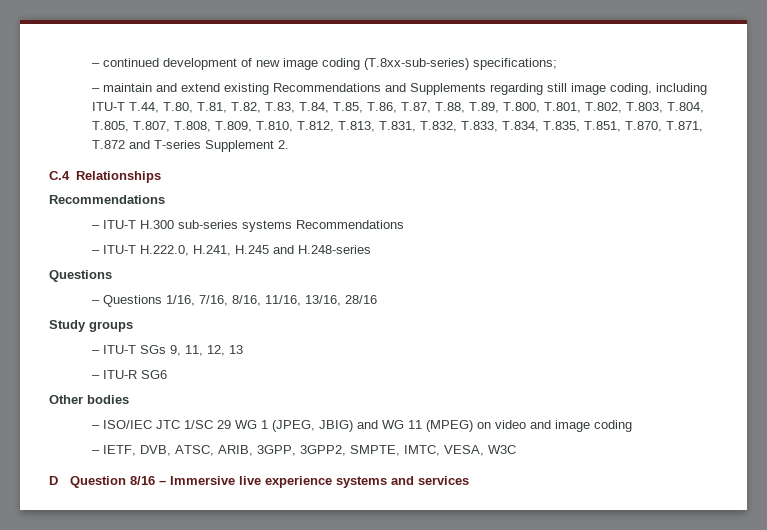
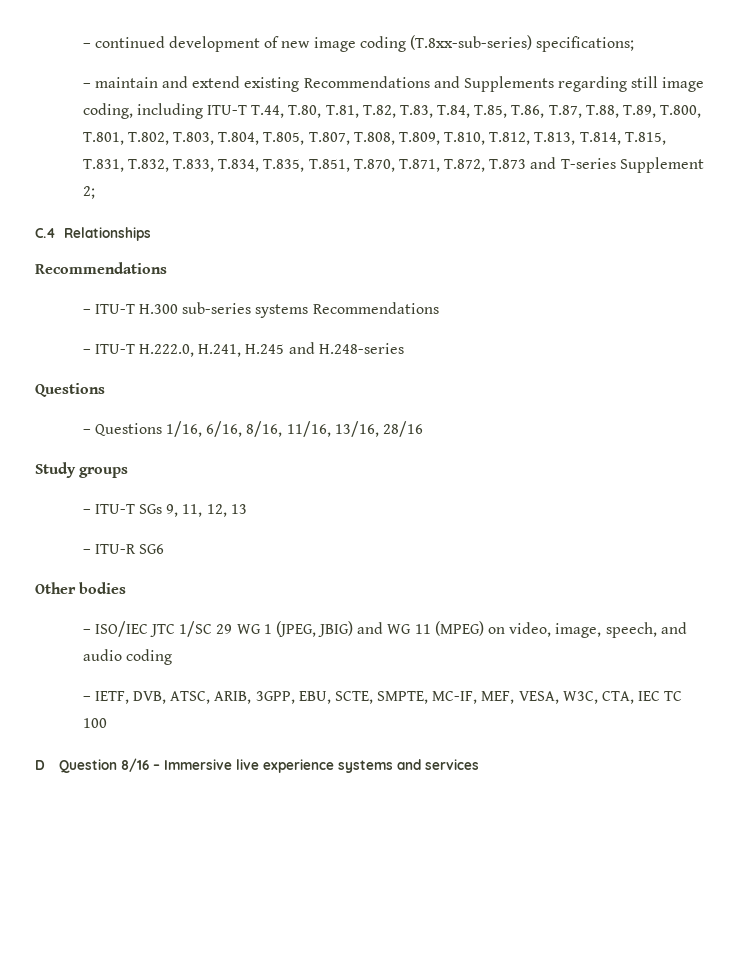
- – maintain and extend existing Recommendations and Supplements regarding still image coding, including ITU-T T.44, T.80, T.81, T.82, T.83, T.84, T.85, T.86, T.87, T.88, T.89, T.800, T.801, T.802, T.803, T.804, T.805, T.807, T.808, T.809, T.810, T.812, T.813, T.831, T.832, T.833, T.834, T.835, T.851, T.870, T.871, T.872 and T-series Supplement 2.
+ – maintain and extend existing Recommendations and Supplements regarding still image coding, including ITU-T T.44, T.80, T.81, T.82, T.83, T.84, T.85, T.86, T.87, T.88, T.89, T.800, T.801, T.802, T.803, T.804, T.805, T.807, T.808, T.809, T.810, T.812, T.813, T.814, T.815, T.831, T.832, T.833, T.834, T.835, T.851, T.870, T.871, T.872, T.873 and T-series Supplement 2;
- – Questions 1/16, 7/16, 8/16, 11/16, 13/16, 28/16
+ – Questions 1/16, 6/16, 8/16, 11/16, 13/16, 28/16
- – ISO/IEC JTC 1/SC 29 WG 1 (JPEG, JBIG) and WG 11 (MPEG) on video and image coding
+ – ISO/IEC JTC 1/SC 29 WG 1 (JPEG, JBIG) and WG 11 (MPEG) on video, image, speech, and audio coding
- – IETF, DVB, ATSC, ARIB, 3GPP, 3GPP2, SMPTE, IMTC, VESA, W3C
+ – IETF, DVB, ATSC, ARIB, 3GPP, EBU, SCTE, SMPTE, MC-IF, MEF, VESA, W3C, CTA, IEC TC 100

